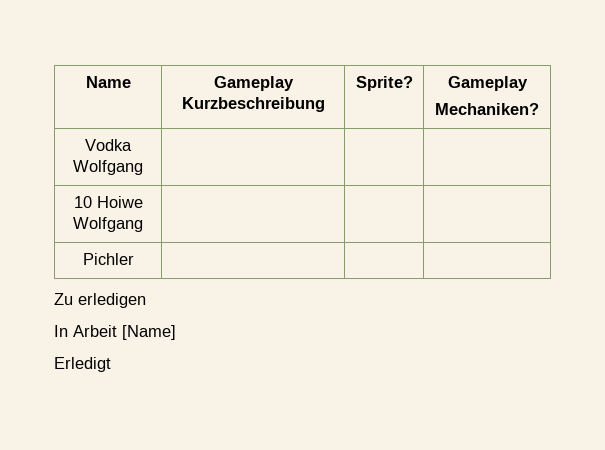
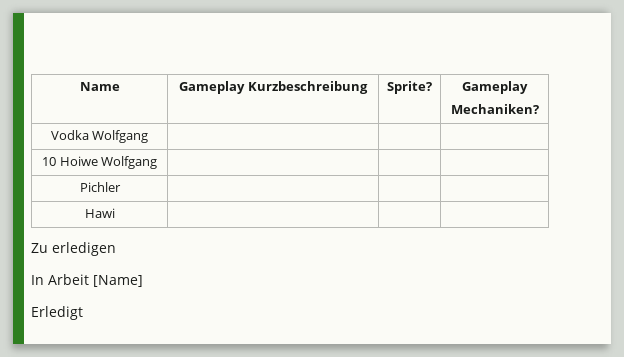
+ Hawi | | |

